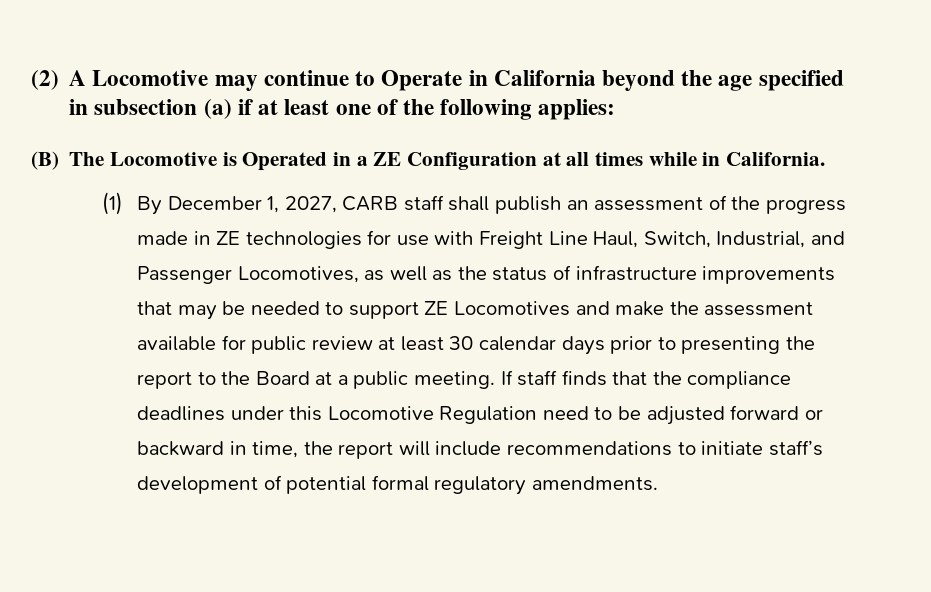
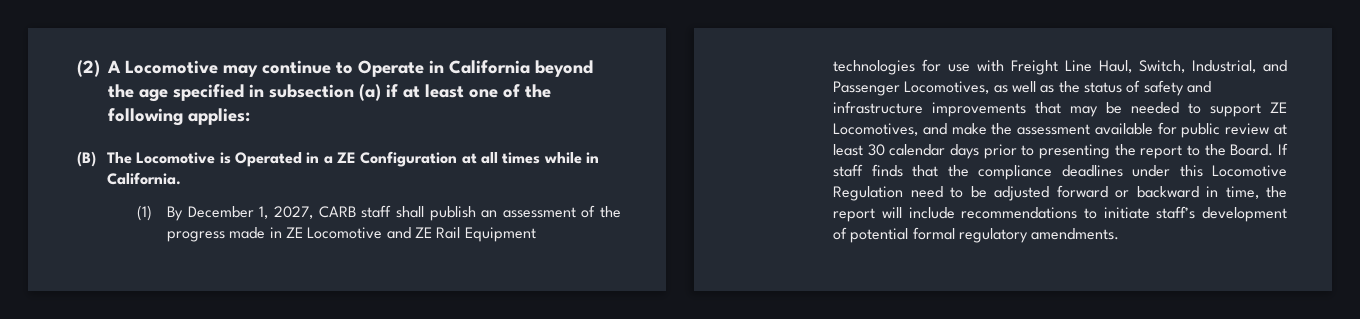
- (1) By December 1, 2027, CARB staff shall publish an assessment of the progress made in ZE technologies for use with Freight Line Haul, Switch, Industrial, and Passenger Locomotives, as well as the status of infrastructure improvements that may be needed to support ZE Locomotives and make the assessment available for public review at least 30 calendar days prior to presenting the report to the Board at a public meeting.
+ (1) By December 1, 2027, CARB staff shall publish an assessment of the progress made in ZE Locomotive and ZE Rail Equipment technologies for use with Freight Line Haul, Switch, Industrial, and Passenger Locomotives, as well as the status of safety and infrastructure improvements that may be needed to support ZE Locomotives, and make the assessment available for public review at least 30 calendar days prior to presenting the report to the Board.

